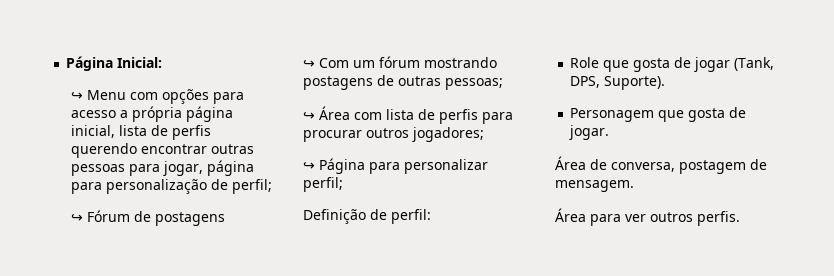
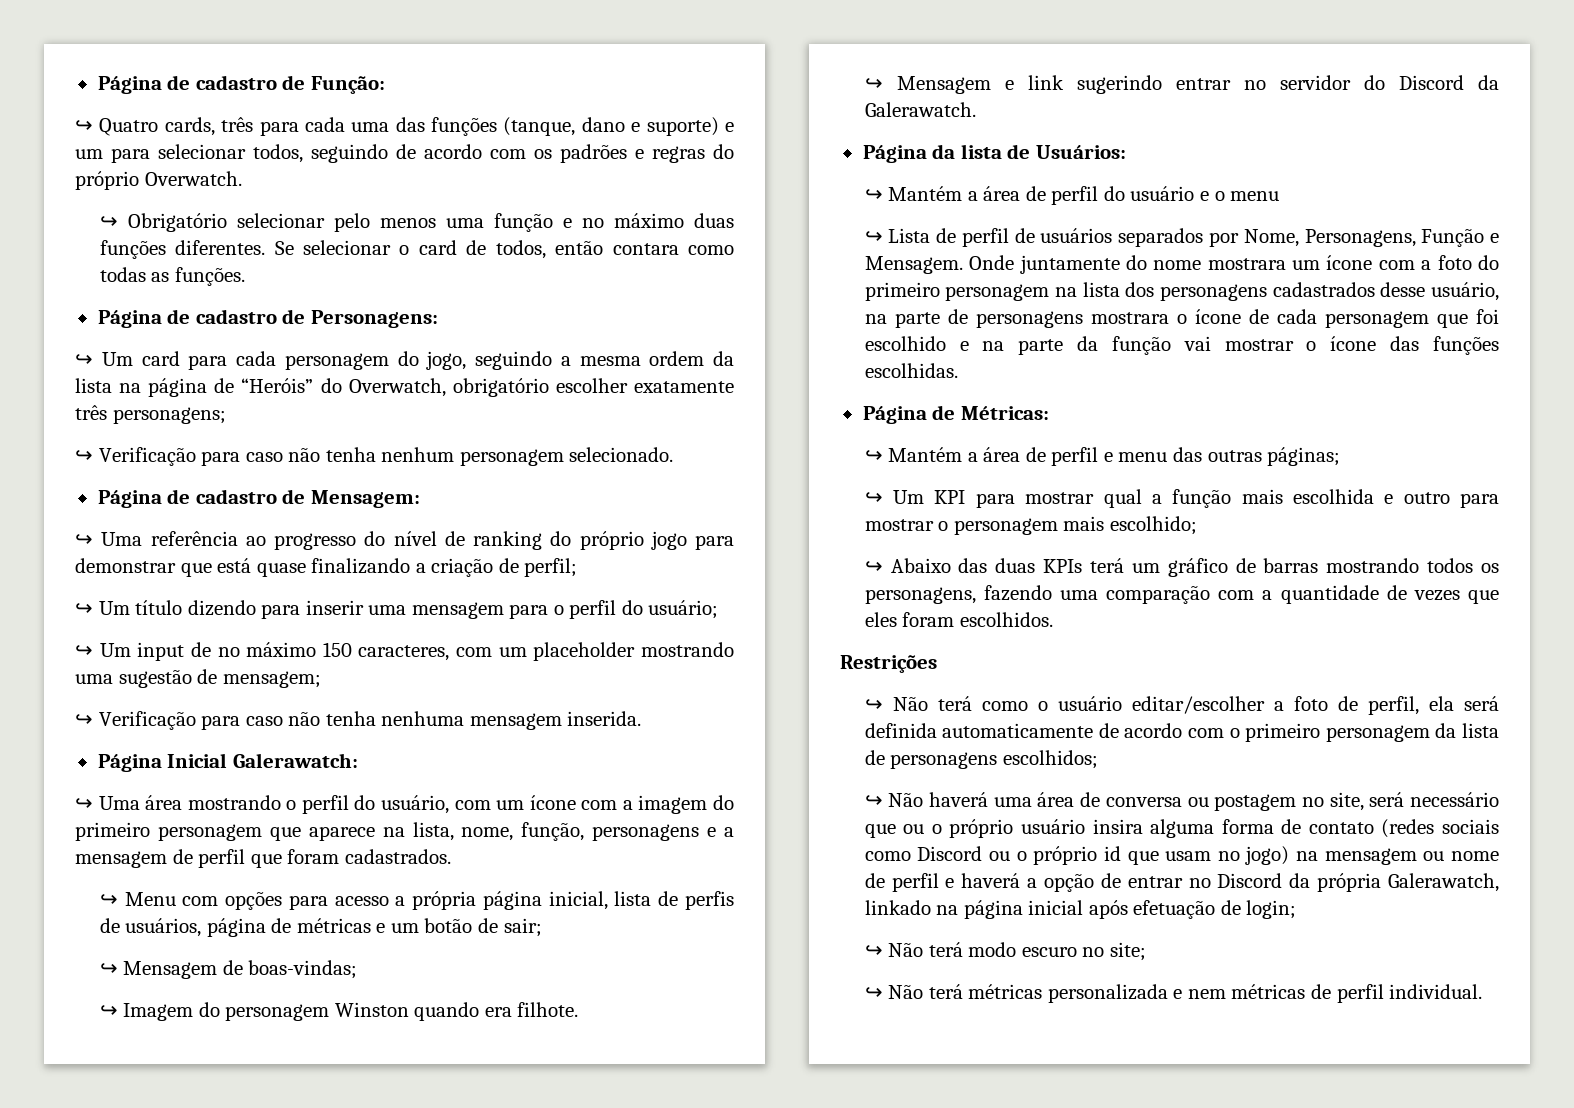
- Página Inicial:
+ Página de cadastro de Função:
+ ↪ Quatro cards, três para cada uma das funções (tanque, dano e suporte) e um para selecionar todos, seguindo de acordo com os padrões e regras do próprio Overwatch.
+ ↪ Obrigatório selecionar pelo menos uma função e no máximo duas funções diferentes. Se selecionar o card de todos, então contara como todas as funções.
+ Página de cadastro de Personagens:
+ ↪ Um card para cada personagem do jogo, seguindo a mesma ordem da lista na página de “Heróis” do Overwatch, obrigatório escolher exatamente três personagens;
+ ↪ Verificação para caso não tenha nenhum personagem selecionado.
+ Página de cadastro de Mensagem:
+ ↪ Uma referência ao progresso do nível de ranking do próprio jogo para demonstrar que está quase finalizando a criação de perfil;
+ ↪ Um título dizendo para inserir uma mensagem para o perfil do usuário;
+ ↪ Um input de no máximo 150 caracteres, com um placeholder mostrando uma sugestão de mensagem;
+ ↪ Verificação para caso não tenha nenhuma mensagem inserida.
+ Página Inicial Galerawatch:
+ ↪ Uma área mostrando o perfil do usuário, com um ícone com a imagem do primeiro personagem que aparece na lista, nome, função, personagens e a mensagem de perfil que foram cadastrados.
- ↪ Menu com opções para acesso a própria página inicial, lista de perfis querendo encontrar outras pessoas para jogar, página para personalização de perfil;
- ↪ Fórum de postagens
- ↪ Com um fórum mostrando postagens de outras pessoas;
- ↪ Área com lista de perfis para procurar outros jogadores;
- ↪ Página para personalizar perfil;
- Definição de perfil:
- Role que gosta de jogar (Tank, DPS, Suporte).
- Personagem que gosta de jogar.
- Área de conversa, postagem de mensagem.
- Área para ver outros perfis.
+ ↪ Menu com opções para acesso a própria página inicial, lista de perfis de usuários, página de métricas e um botão de sair;
+ ↪ Mensagem de boas-vindas;
+ ↪ Imagem do personagem Winston quando era filhote.
+ ↪ Mensagem e link sugerindo entrar no servidor do Discord da Galerawatch.
+ Página da lista de Usuários:
+ ↪ Mantém a área de perfil do usuário e o menu
+ ↪ Lista de perfil de usuários separados por Nome, Personagens, Função e Mensagem. Onde juntamente do nome mostrara um ícone com a foto do primeiro personagem na lista dos personagens cadastrados desse usuário, na parte de personagens mostrara o ícone de cada personagem que foi escolhido e na parte da função vai mostrar o ícone das funções escolhidas.
+ Página de Métricas:
+ ↪ Mantém a área de perfil e menu das outras páginas;
+ ↪ Um KPI para mostrar qual a função mais escolhida e outro para mostrar o personagem mais escolhido;
+ ↪ Abaixo das duas KPIs terá um gráfico de barras mostrando todos os personagens, fazendo uma comparação com a quantidade de vezes que eles foram escolhidos.
+ Restrições
+ ↪ Não terá como o usuário editar/escolher a foto de perfil, ela será definida automaticamente de acordo com o primeiro personagem da lista de personagens escolhidos;
+ ↪ Não haverá uma área de conversa ou postagem no site, será necessário que ou o próprio usuário insira alguma forma de contato (redes sociais como Discord ou o próprio id que usam no jogo) na mensagem ou nome de perfil e haverá a opção de entrar no Discord da própria Galerawatch, linkado na página inicial após efetuação de login;
+ ↪ Não terá modo escuro no site;
+ ↪ Não terá métricas personalizada e nem métricas de perfil individual.

